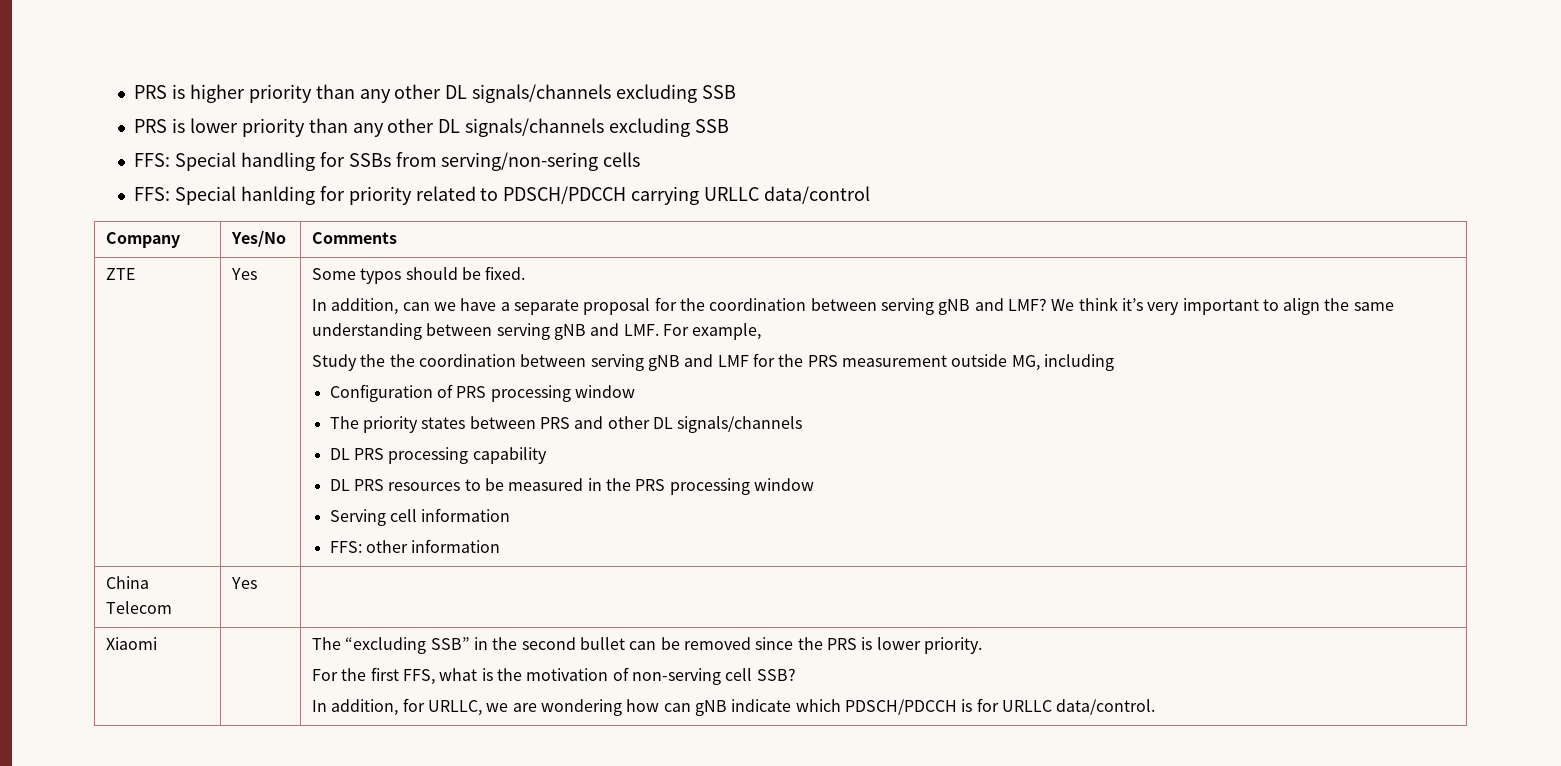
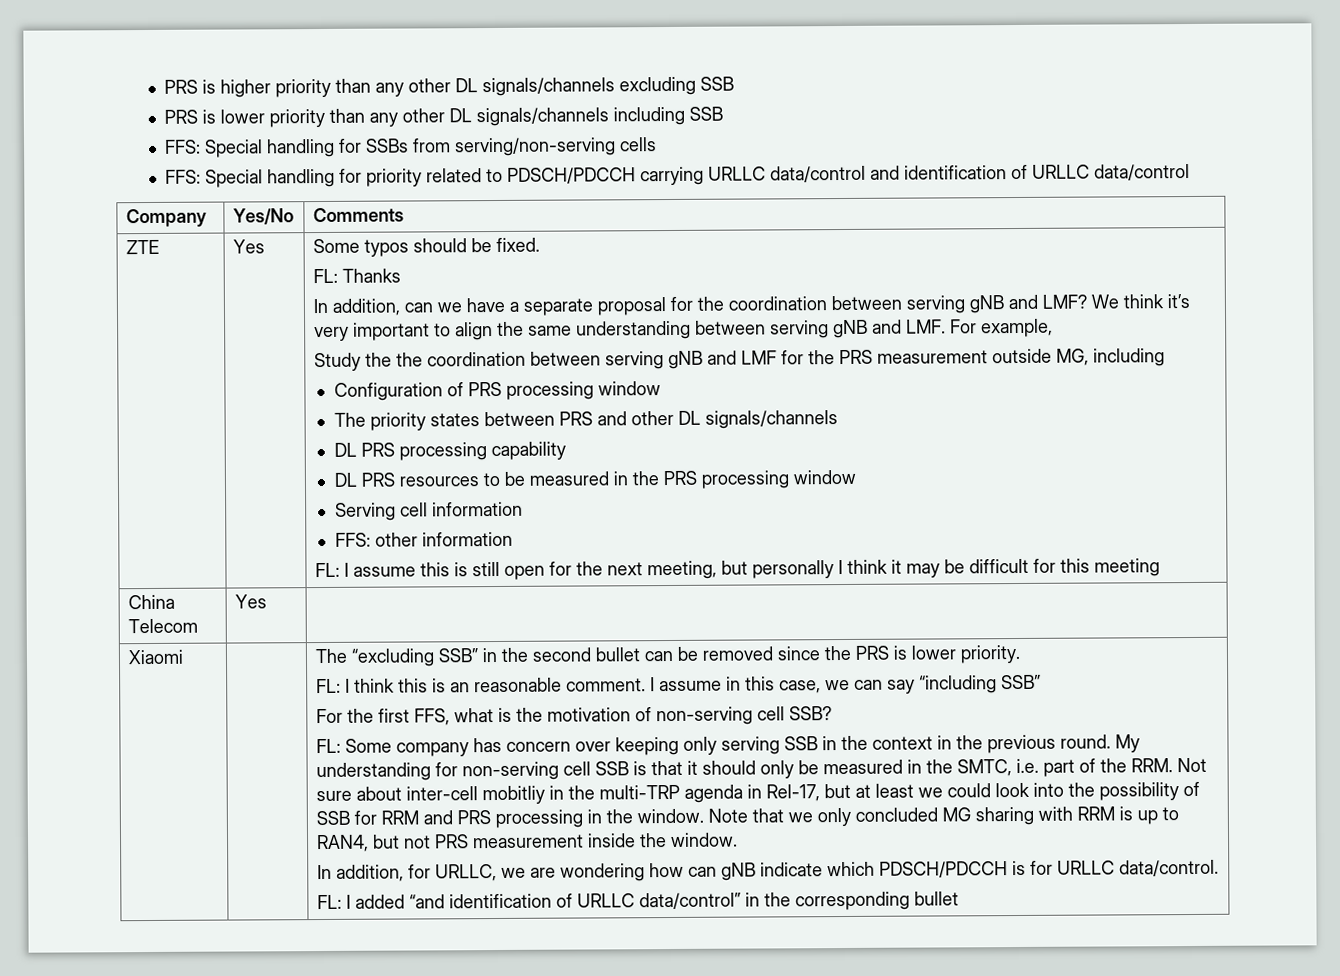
- PRS is lower priority than any other DL signals/channels excluding SSB
+ PRS is lower priority than any other DL signals/channels including SSB
- FFS: Special handling for SSBs from serving/non-sering cells
+ FFS: Special handling for SSBs from serving/non-serving cells
- FFS: Special hanlding for priority related to PDSCH/PDCCH carrying URLLC data/control
+ FFS: Special handling for priority related to PDSCH/PDCCH carrying URLLC data/control and identification of URLLC data/control
+ FL: Thanks
+ FL: I assume this is still open for the next meeting, but personally I think it may be difficult for this meeting
+ FL: I think this is an reasonable comment. I assume in this case, we can say “including SSB”
+ FL: Some company has concern over keeping only serving SSB in the context in the previous round. My understanding for non-serving cell SSB is that it should only be measured in the SMTC, i.e. part of the RRM. Not sure about inter-cell mobitliy in the multi-TRP agenda in Rel-17, but at least we could look into the possibility of SSB for RRM and PRS processing in the window. Note that we only concluded MG sharing with RRM is up to RAN4, but not PRS measurement inside the window.
+ FL: I added “and identification of URLLC data/control” in the corresponding bullet

